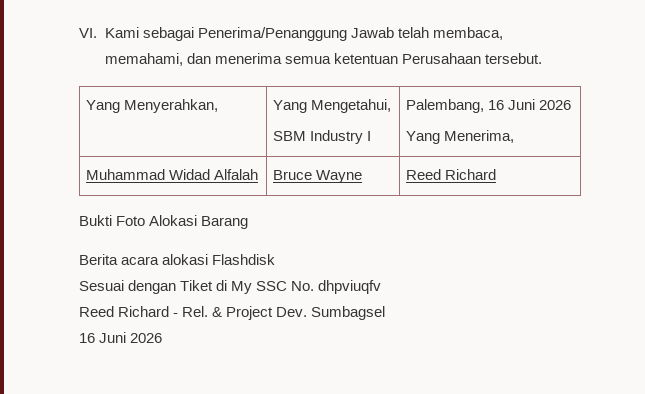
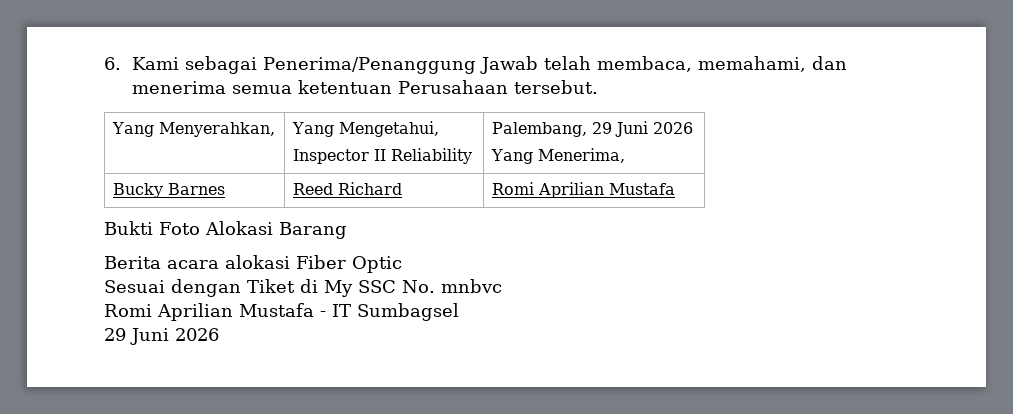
- VI. Kami sebagai Penerima/Penanggung Jawab telah membaca, memahami, dan menerima semua ketentuan Perusahaan tersebut.
+ 6. Kami sebagai Penerima/Penanggung Jawab telah membaca, memahami, dan menerima semua ketentuan Perusahaan tersebut.
  Yang Menyerahkan, | Yang Mengetahui,
- SBM Industry I | Palembang, 16 Juni 2026
+ Inspector II Reliability | Palembang, 29 Juni 2026
- Muhammad Widad Alfalah | Bruce Wayne | Reed Richard
+ Bucky Barnes | Reed Richard | Romi Aprilian Mustafa
- Berita acara alokasi Flashdisk
+ Berita acara alokasi Fiber Optic
- Sesuai dengan Tiket di My SSC No. dhpviuqfv
- Reed Richard - Rel. & Project Dev. Sumbagsel
- 16 Juni 2026
+ Sesuai dengan Tiket di My SSC No. mnbvc
+ Romi Aprilian Mustafa - IT Sumbagsel
+ 29 Juni 2026

